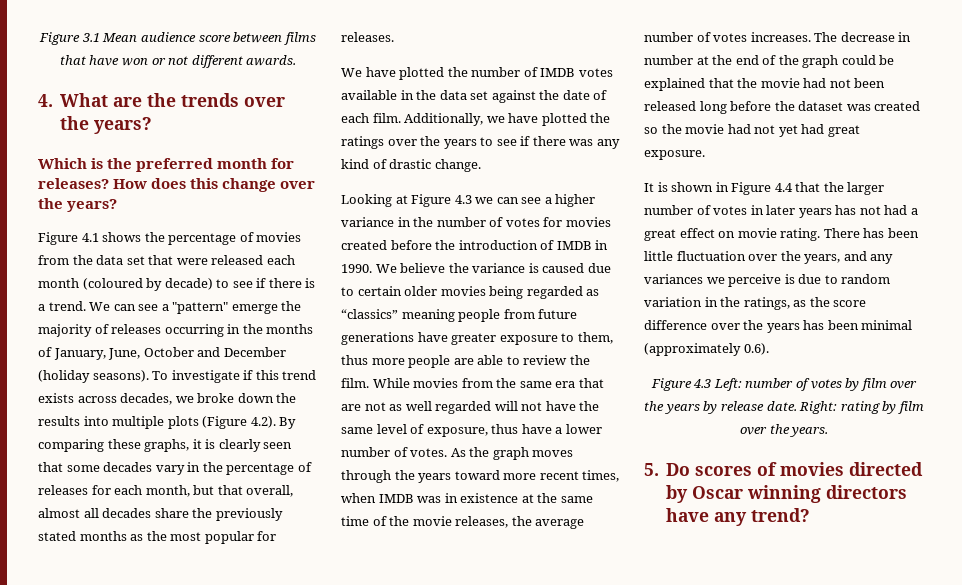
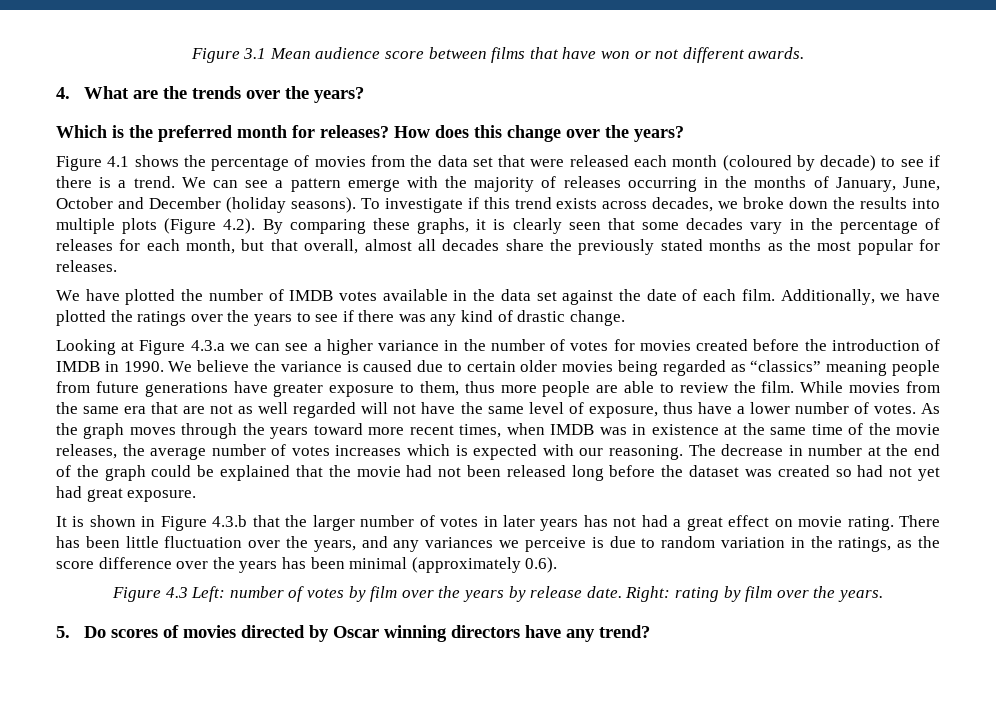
- We can see a "pattern" emerge the majority of releases occurring in the months of January, June, October and December (holiday seasons).
+ We can see a pattern emerge with the majority of releases occurring in the months of January, June, October and December (holiday seasons).
- Looking at Figure 4.3 we can see a higher variance in the number of votes for movies created before the introduction of IMDB in 1990.
+ Looking at Figure 4.3.a we can see a higher variance in the number of votes for movies created before the introduction of IMDB in 1990.
- As the graph moves through the years toward more recent times, when IMDB was in existence at the same time of the movie releases, the average number of votes increases.
+ As the graph moves through the years toward more recent times, when IMDB was in existence at the same time of the movie releases, the average number of votes increases which is expected with our reasoning.
- The decrease in number at the end of the graph could be explained that the movie had not been released long before the dataset was created so the movie had not yet had great exposure.
+ The decrease in number at the end of the graph could be explained that the movie had not been released long before the dataset was created so had not yet had great exposure.
- It is shown in Figure 4.4 that the larger number of votes in later years has not had a great effect on movie rating.
+ It is shown in Figure 4.3.b that the larger number of votes in later years has not had a great effect on movie rating.

